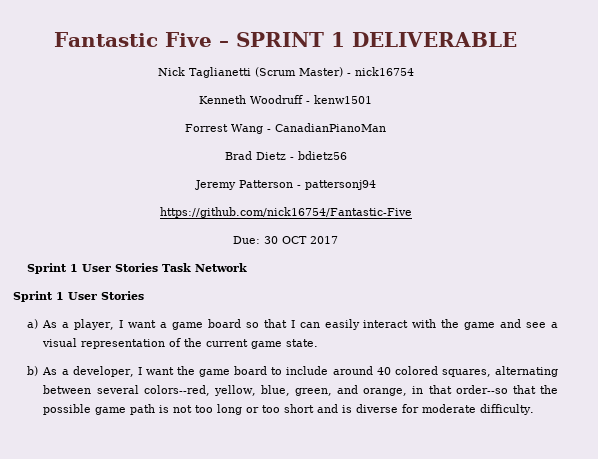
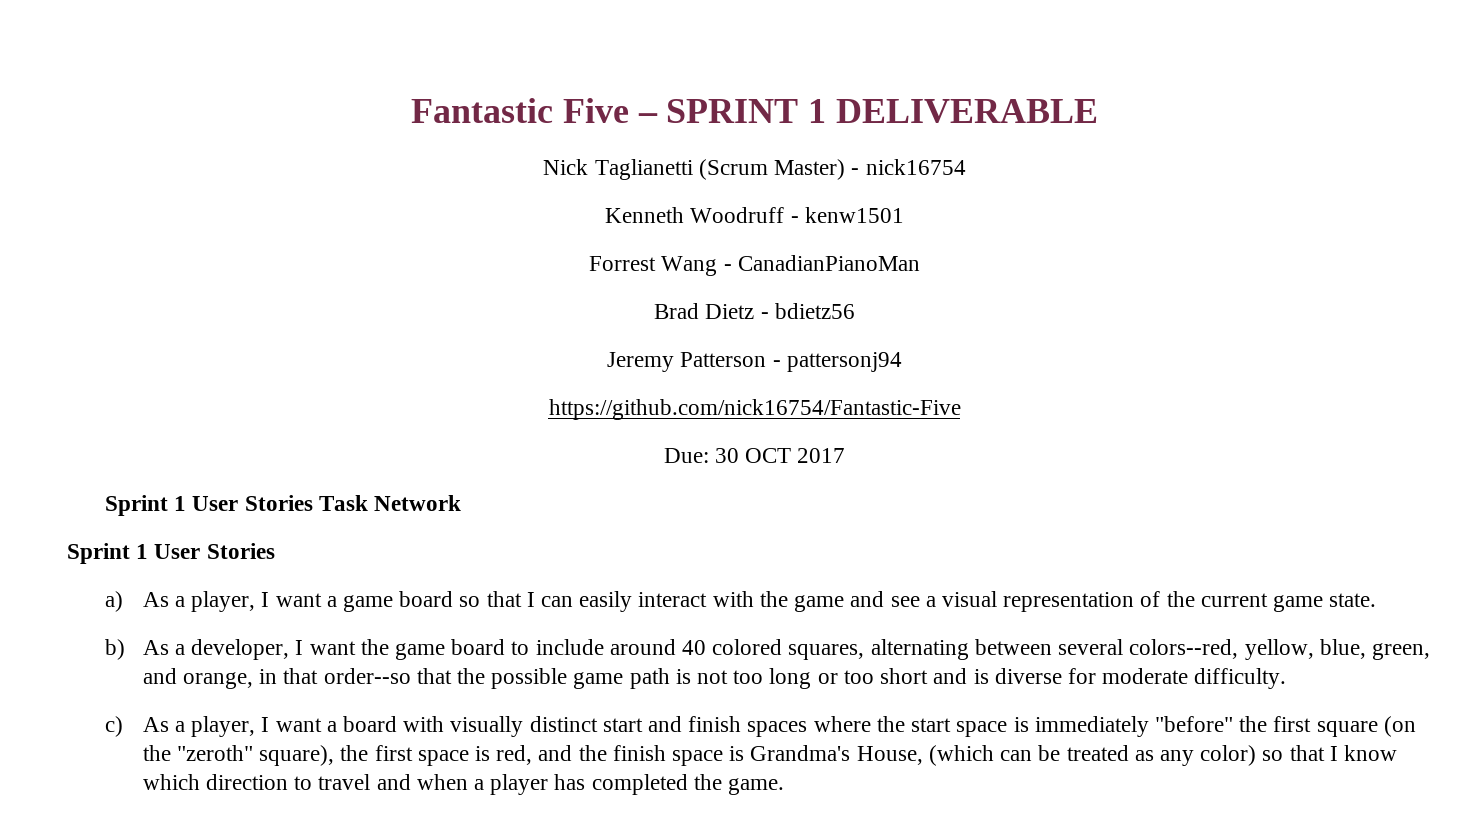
+ c) As a player, I want a board with visually distinct start and finish spaces where the start space is immediately "before" the first square (on the "zeroth" square), the first space is red, and the finish space is Grandma's House, (which can be treated as any color) so that I know which direction to travel and when a player has completed the game.

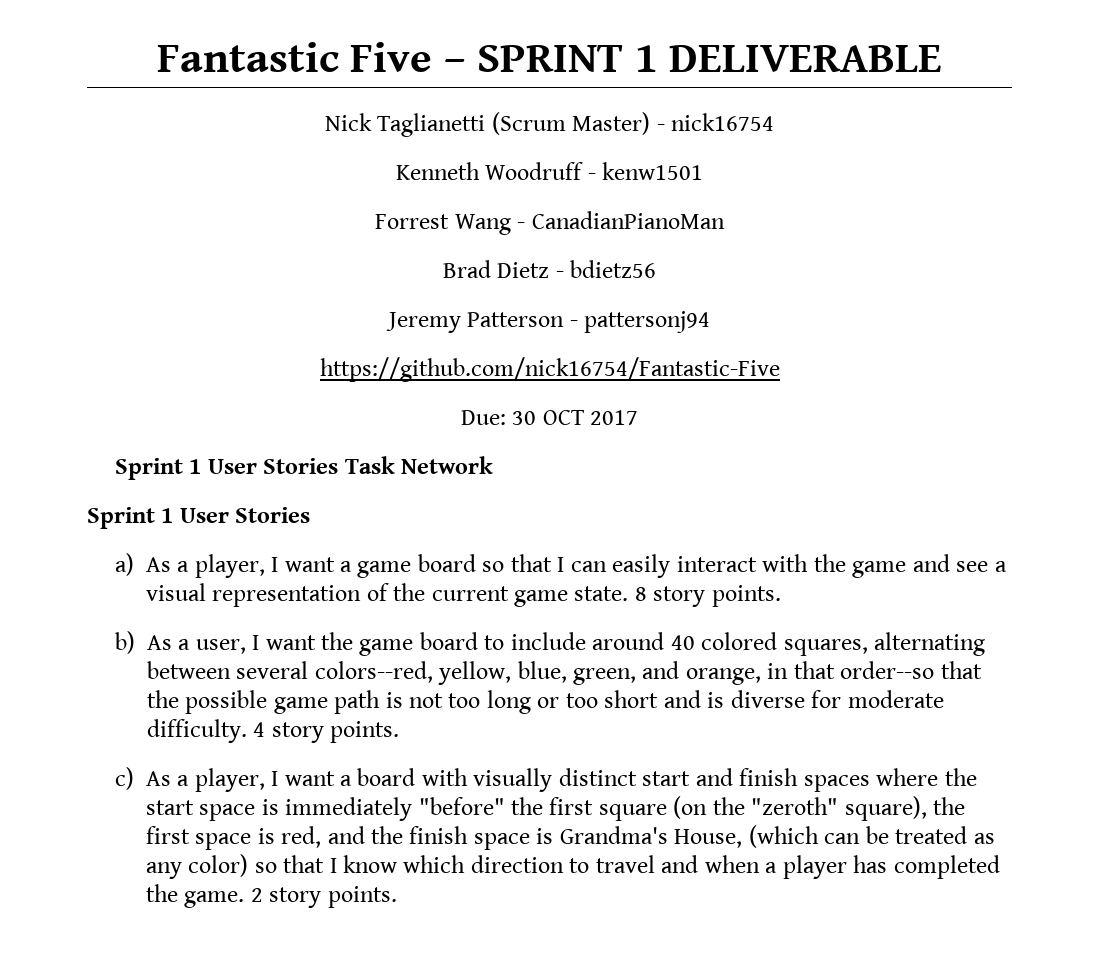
+ 8 story points.
- b) As a developer, I want the game board to include around 40 colored squares, alternating between several colors--red, yellow, blue, green, and orange, in that order--so that the possible game path is not too long or too short and is diverse for moderate difficulty.
+ b) As a user, I want the game board to include around 40 colored squares, alternating between several colors--red, yellow, blue, green, and orange, in that order--so that the possible game path is not too long or too short and is diverse for moderate difficulty. 4 story points.
+ 2 story points.

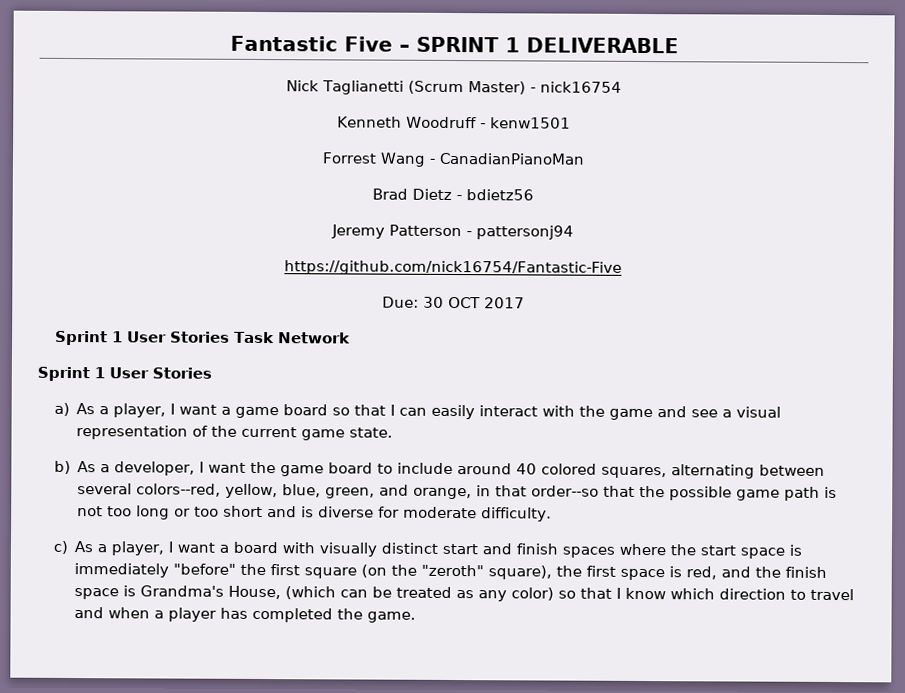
- 8 story points.
- b) As a user, I want the game board to include around 40 colored squares, alternating between several colors--red, yellow, blue, green, and orange, in that order--so that the possible game path is not too long or too short and is diverse for moderate difficulty. 4 story points.
+ b) As a developer, I want the game board to include around 40 colored squares, alternating between several colors--red, yellow, blue, green, and orange, in that order--so that the possible game path is not too long or too short and is diverse for moderate difficulty.
- 2 story points.

